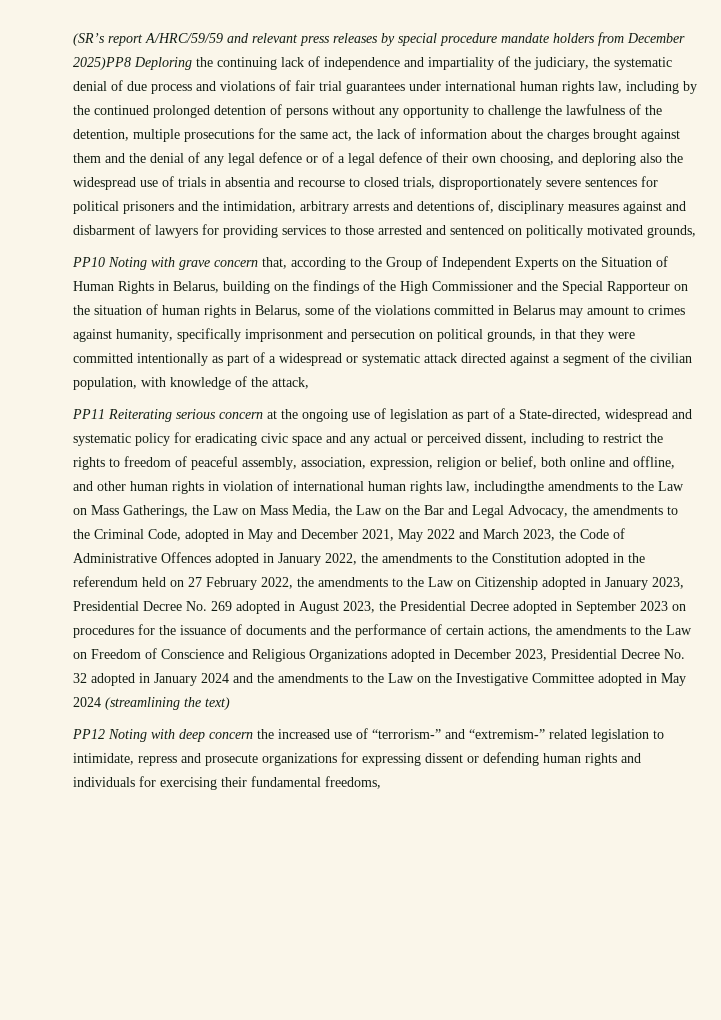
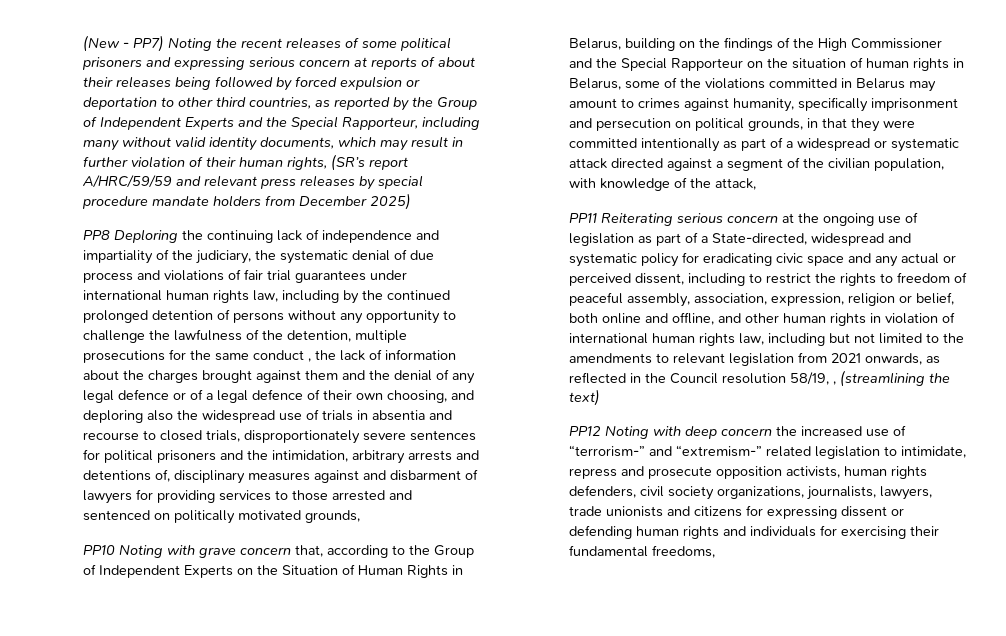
- (SR’s report A/HRC/59/59 and relevant press releases by special procedure mandate holders from December 2025)PP8 Deploring the continuing lack of independence and impartiality of the judiciary, the systematic denial of due process and violations of fair trial guarantees under international human rights law, including by the continued prolonged detention of persons without any opportunity to challenge the lawfulness of the detention, multiple prosecutions for the same act, the lack of information about the charges brought against them and the denial of any legal defence or of a legal defence of their own choosing, and deploring also the widespread use of trials in absentia and recourse to closed trials, disproportionately severe sentences for political prisoners and the intimidation, arbitrary arrests and detentions of, disciplinary measures against and disbarment of lawyers for providing services to those arrested and sentenced on politically motivated grounds,
+ (New - PP7) Noting the recent releases of some political prisoners and expressing serious concern at reports of about their releases being followed by forced expulsion or deportation to other third countries, as reported by the Group of Independent Experts and the Special Rapporteur, including many without valid identity documents, which may result in further violation of their human rights, (SR’s report A/HRC/59/59 and relevant press releases by special procedure mandate holders from December 2025)
+ PP8 Deploring the continuing lack of independence and impartiality of the judiciary, the systematic denial of due process and violations of fair trial guarantees under international human rights law, including by the continued prolonged detention of persons without any opportunity to challenge the lawfulness of the detention, multiple prosecutions for the same conduct , the lack of information about the charges brought against them and the denial of any legal defence or of a legal defence of their own choosing, and deploring also the widespread use of trials in absentia and recourse to closed trials, disproportionately severe sentences for political prisoners and the intimidation, arbitrary arrests and detentions of, disciplinary measures against and disbarment of lawyers for providing services to those arrested and sentenced on politically motivated grounds,
- PP11 Reiterating serious concern at the ongoing use of legislation as part of a State-directed, widespread and systematic policy for eradicating civic space and any actual or perceived dissent, including to restrict the rights to freedom of peaceful assembly, association, expression, religion or belief, both online and offline, and other human rights in violation of international human rights law, includingthe amendments to the Law on Mass Gatherings, the Law on Mass Media, the Law on the Bar and Legal Advocacy, the amendments to the Criminal Code, adopted in May and December 2021, May 2022 and March 2023, the Code of Administrative Offences adopted in January 2022, the amendments to the Constitution adopted in the referendum held on 27 February 2022, the amendments to the Law on Citizenship adopted in January 2023, Presidential Decree No. 269 adopted in August 2023, the Presidential Decree adopted in September 2023 on procedures for the issuance of documents and the performance of certain actions, the amendments to the Law on Freedom of Conscience and Religious Organizations adopted in December 2023, Presidential Decree No. 32 adopted in January 2024 and the amendments to the Law on the Investigative Committee adopted in May 2024 (streamlining the text)
+ PP11 Reiterating serious concern at the ongoing use of legislation as part of a State-directed, widespread and systematic policy for eradicating civic space and any actual or perceived dissent, including to restrict the rights to freedom of peaceful assembly, association, expression, religion or belief, both online and offline, and other human rights in violation of international human rights law, including but not limited to the amendments to relevant legislation from 2021 onwards, as reflected in the Council resolution 58/19, , (streamlining the text)
- PP12 Noting with deep concern the increased use of “terrorism-” and “extremism-” related legislation to intimidate, repress and prosecute organizations for expressing dissent or defending human rights and individuals for exercising their fundamental freedoms,
+ PP12 Noting with deep concern the increased use of “terrorism-” and “extremism-” related legislation to intimidate, repress and prosecute opposition activists, human rights defenders, civil society organizations, journalists, lawyers, trade unionists and citizens for expressing dissent or defending human rights and individuals for exercising their fundamental freedoms,

